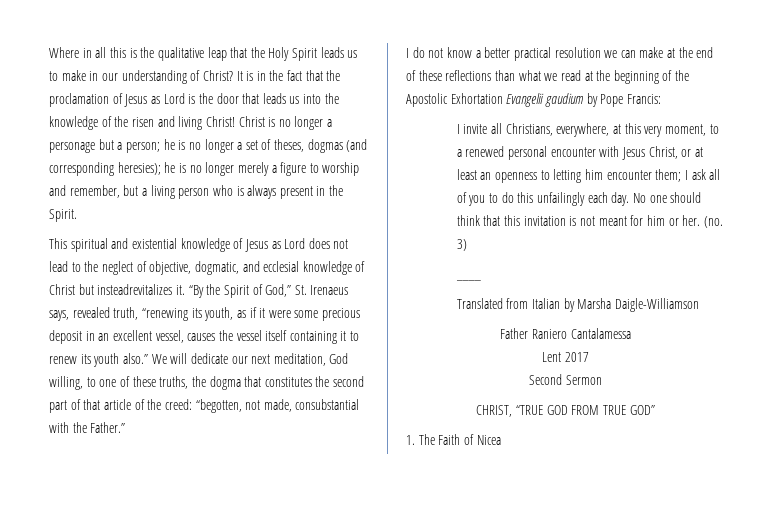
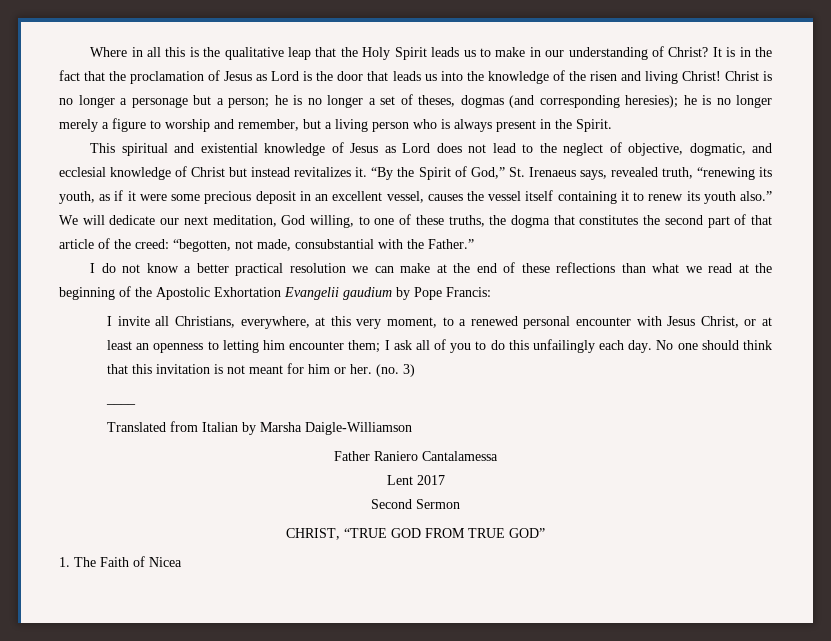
- This spiritual and existential knowledge of Jesus as Lord does not lead to the neglect of objective, dogmatic, and ecclesial knowledge of Christ but insteadrevitalizes it.
+ This spiritual and existential knowledge of Jesus as Lord does not lead to the neglect of objective, dogmatic, and ecclesial knowledge of Christ but instead revitalizes it.

